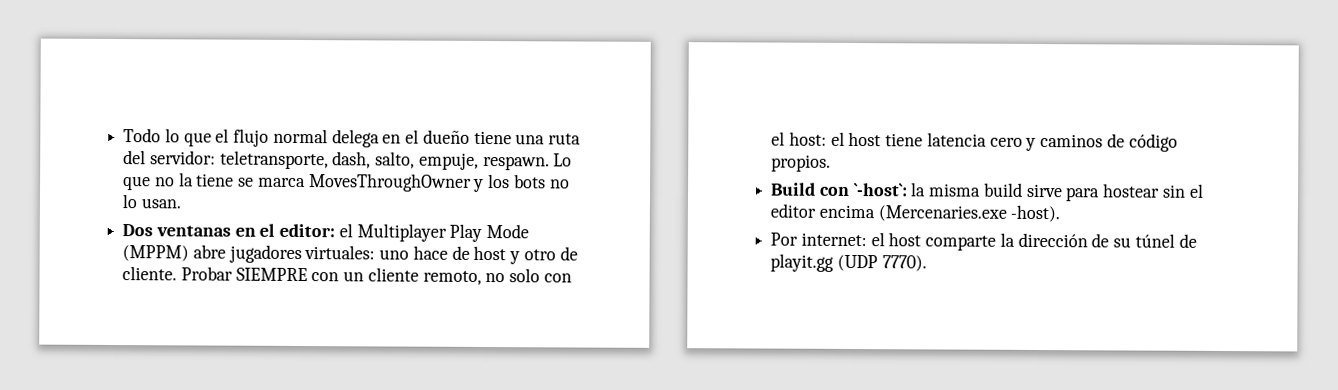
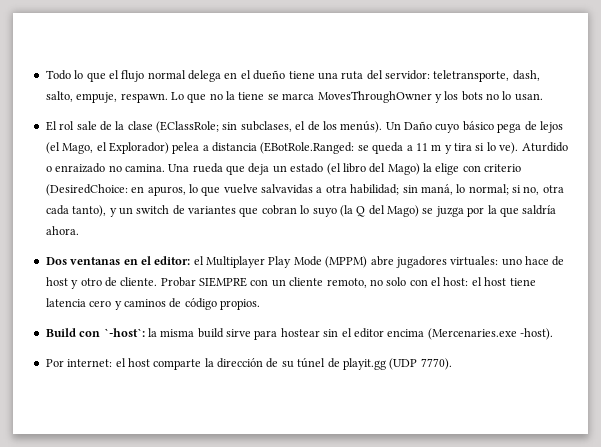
+ El rol sale de la clase (EClassRole; sin subclases, el de los menús). Un Daño cuyo básico pega de lejos (el Mago, el Explorador) pelea a distancia (EBotRole.Ranged: se queda a 11 m y tira si lo ve). Aturdido o enraizado no camina. Una rueda que deja un estado (el libro del Mago) la elige con criterio (DesiredChoice: en apuros, lo que vuelve salvavidas a otra habilidad; sin maná, lo normal; si no, otra cada tanto), y un switch de variantes que cobran lo suyo (la Q del Mago) se juzga por la que saldría ahora.

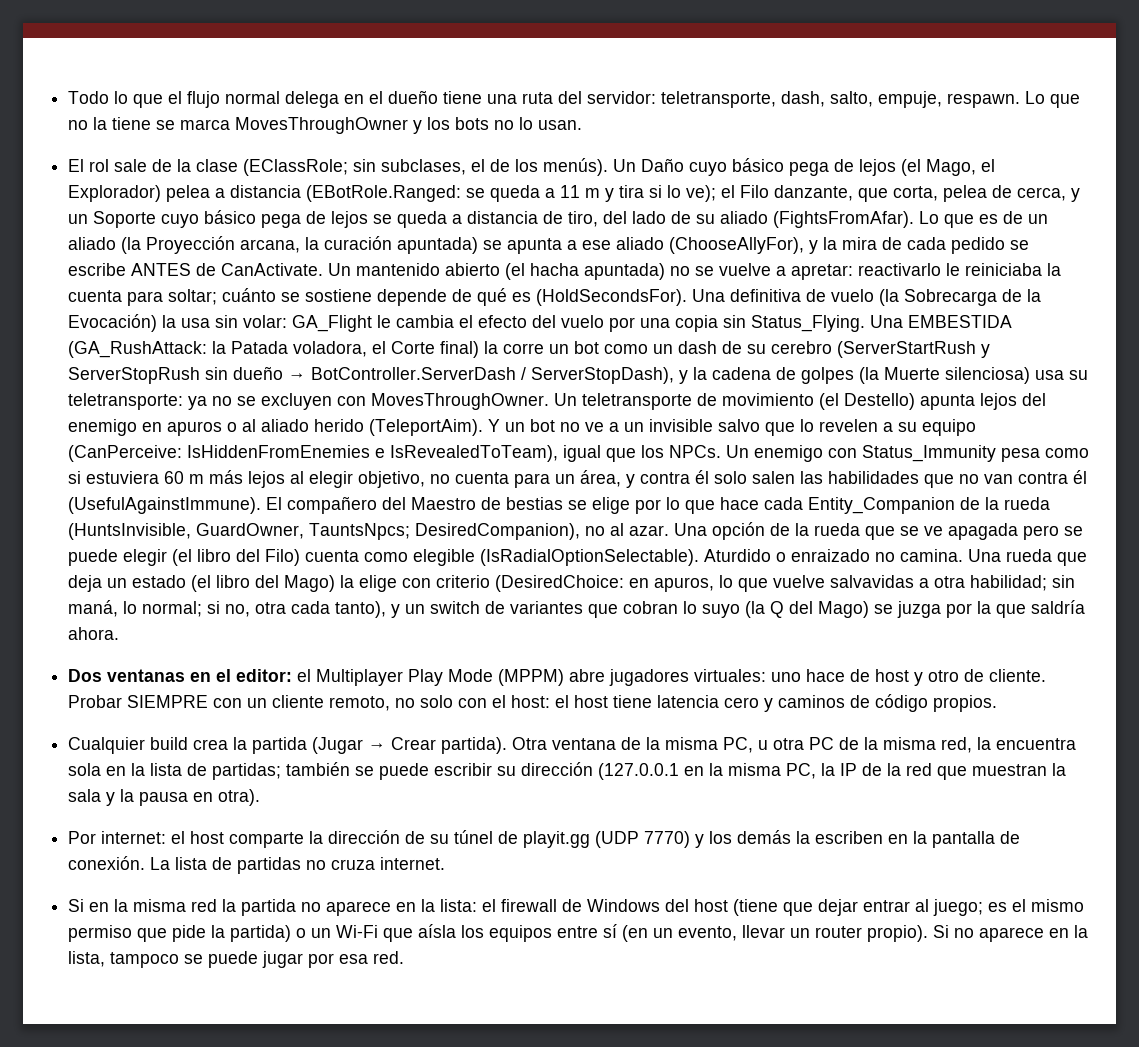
- Un Daño cuyo básico pega de lejos (el Mago, el Explorador) pelea a distancia (EBotRole.Ranged: se queda a 11 m y tira si lo ve).
+ Un Daño cuyo básico pega de lejos (el Mago, el Explorador) pelea a distancia (EBotRole.Ranged: se queda a 11 m y tira si lo ve); el Filo danzante, que corta, pelea de cerca, y un Soporte cuyo básico pega de lejos se queda a distancia de tiro, del lado de su aliado (FightsFromAfar). Lo que es de un aliado (la Proyección arcana, la curación apuntada) se apunta a ese aliado (ChooseAllyFor), y la mira de cada pedido se escribe ANTES de CanActivate. Un mantenido abierto (el hacha apuntada) no se vuelve a apretar: reactivarlo le reiniciaba la cuenta para soltar; cuánto se sostiene depende de qué es (HoldSecondsFor). Una definitiva de vuelo (la Sobrecarga de la Evocación) la usa sin volar: GA_Flight le cambia el efecto del vuelo por una copia sin Status_Flying. Una EMBESTIDA (GA_RushAttack: la Patada voladora, el Corte final) la corre un bot como un dash de su cerebro (ServerStartRush y ServerStopRush sin dueño → BotController.ServerDash / ServerStopDash), y la cadena de golpes (la Muerte silenciosa) usa su teletransporte: ya no se excluyen con MovesThroughOwner. Un teletransporte de movimiento (el Destello) apunta lejos del enemigo en apuros o al aliado herido (TeleportAim). Y un bot no ve a un invisible salvo que lo revelen a su equipo (CanPerceive: IsHiddenFromEnemies e IsRevealedToTeam), igual que los NPCs. Un enemigo con Status_Immunity pesa como si estuviera 60 m más lejos al elegir objetivo, no cuenta para un área, y contra él solo salen las habilidades que no van contra él (UsefulAgainstImmune). El compañero del Maestro de bestias se elige por lo que hace cada Entity_Companion de la rueda (HuntsInvisible, GuardOwner, TauntsNpcs; DesiredCompanion), no al azar. Una opción de la rueda que se ve apagada pero se puede elegir (el libro del Filo) cuenta como elegible (IsRadialOptionSelectable).
- Build con `-host`: la misma build sirve para hostear sin el editor encima (Mercenaries.exe -host).
+ Cualquier build crea la partida (Jugar → Crear partida). Otra ventana de la misma PC, u otra PC de la misma red, la encuentra sola en la lista de partidas; también se puede escribir su dirección (127.0.0.1 en la misma PC, la IP de la red que muestran la sala y la pausa en otra).
- Por internet: el host comparte la dirección de su túnel de playit.gg (UDP 7770).
+ Por internet: el host comparte la dirección de su túnel de playit.gg (UDP 7770) y los demás la escriben en la pantalla de conexión. La lista de partidas no cruza internet.
+ Si en la misma red la partida no aparece en la lista: el firewall de Windows del host (tiene que dejar entrar al juego; es el mismo permiso que pide la partida) o un Wi-Fi que aísla los equipos entre sí (en un evento, llevar un router propio). Si no aparece en la lista, tampoco se puede jugar por esa red.

